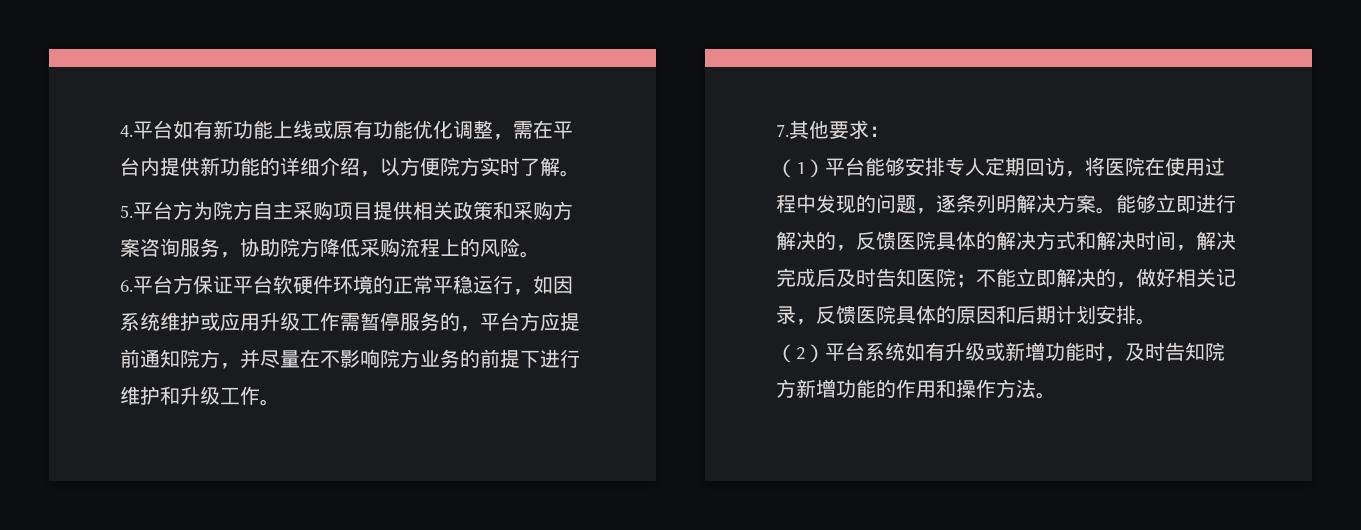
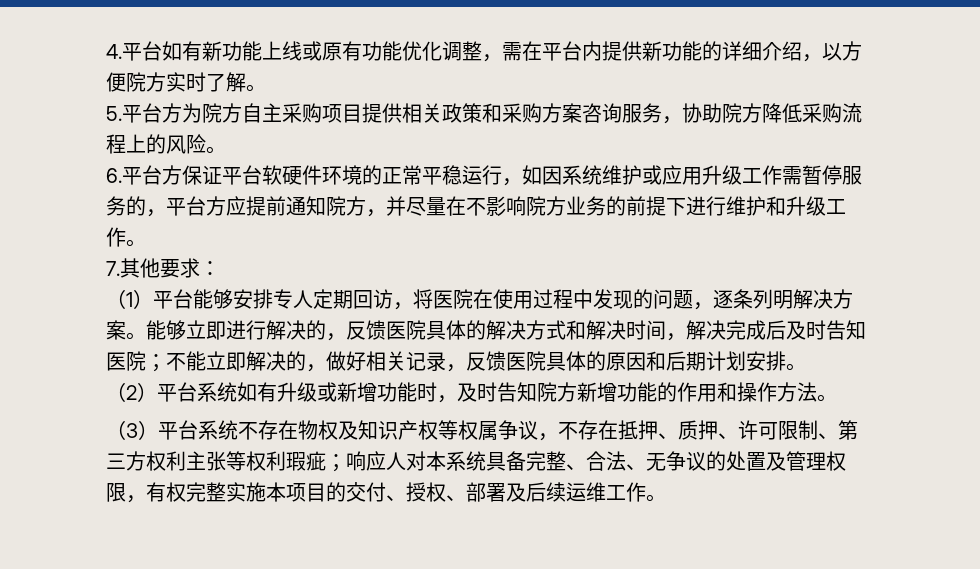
+ （3）平台系统不存在物权及知识产权等权属争议，不存在抵押、质押、许可限制、第三方权利主张等权利瑕疵；响应人对本系统具备完整、合法、无争议的处置及管理权限，有权完整实施本项目的交付、授权、部署及后续运维工作。

